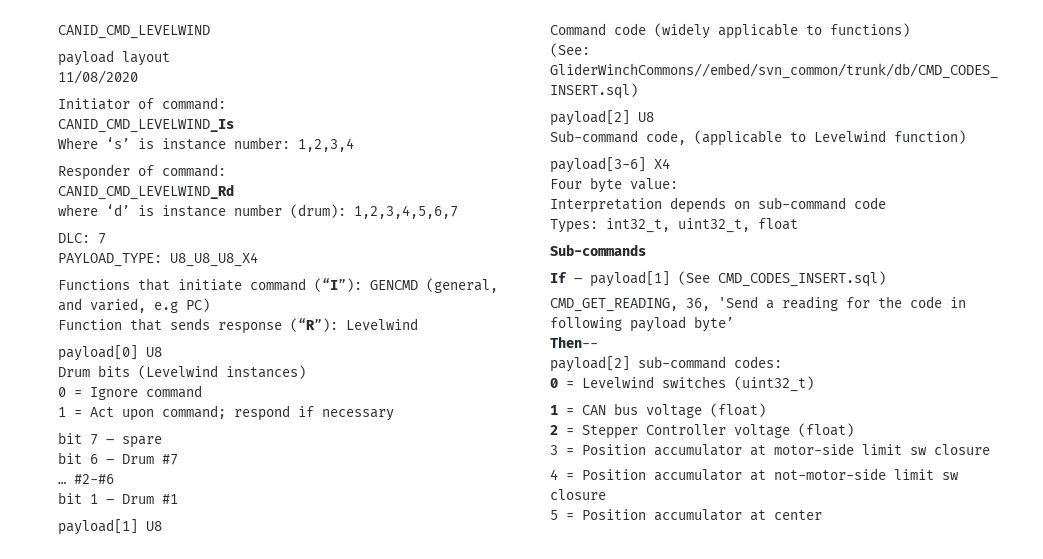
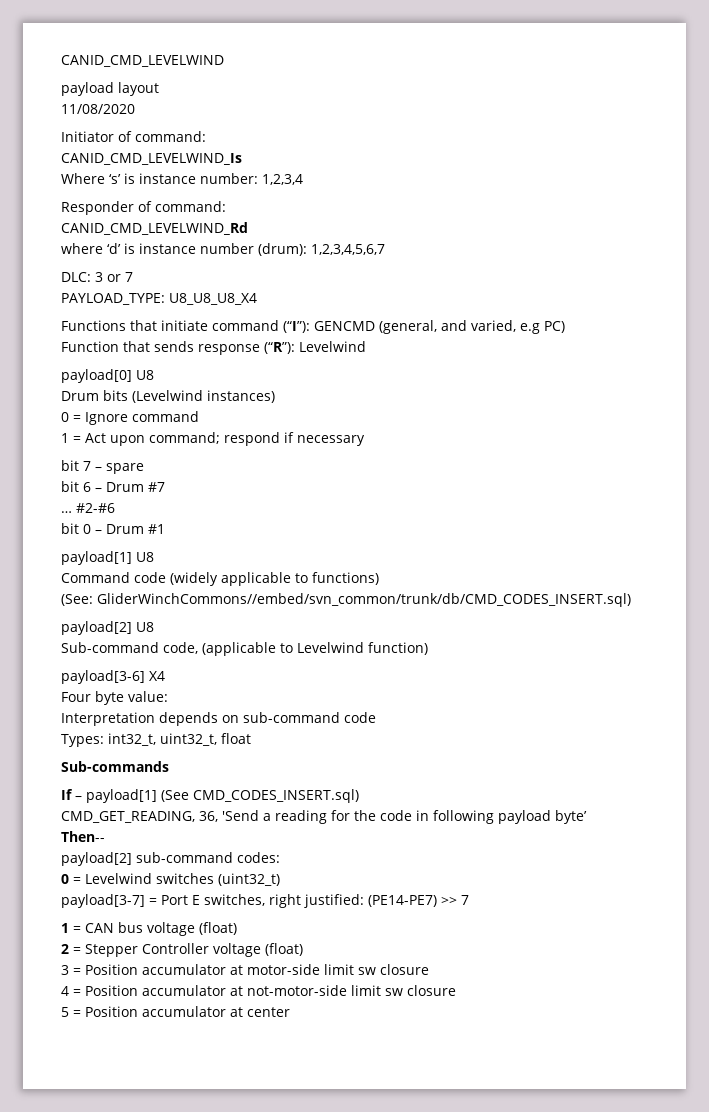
- DLC: 7
+ DLC: 3 or 7
- bit 1 – Drum #1
+ bit 0 – Drum #1
+ payload[3-7] = Port E switches, right justified: (PE14-PE7) >> 7

